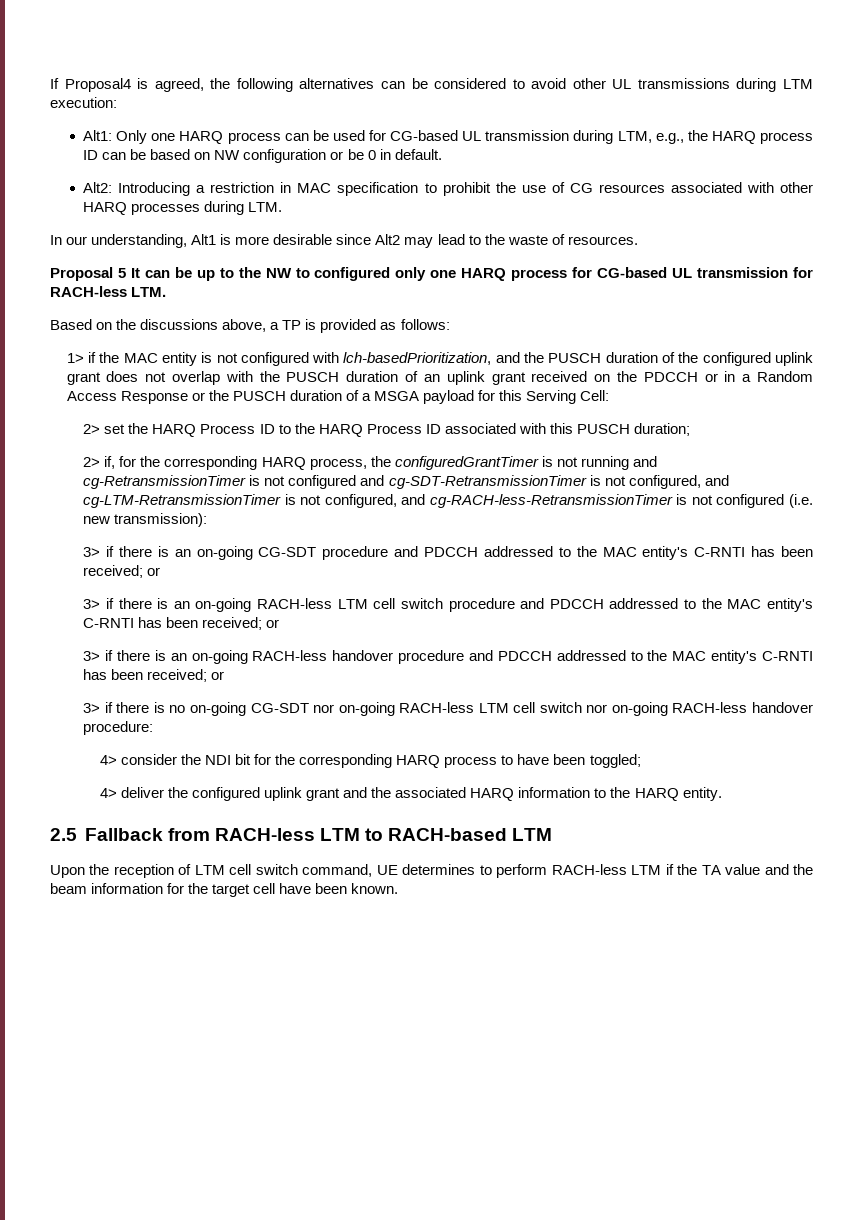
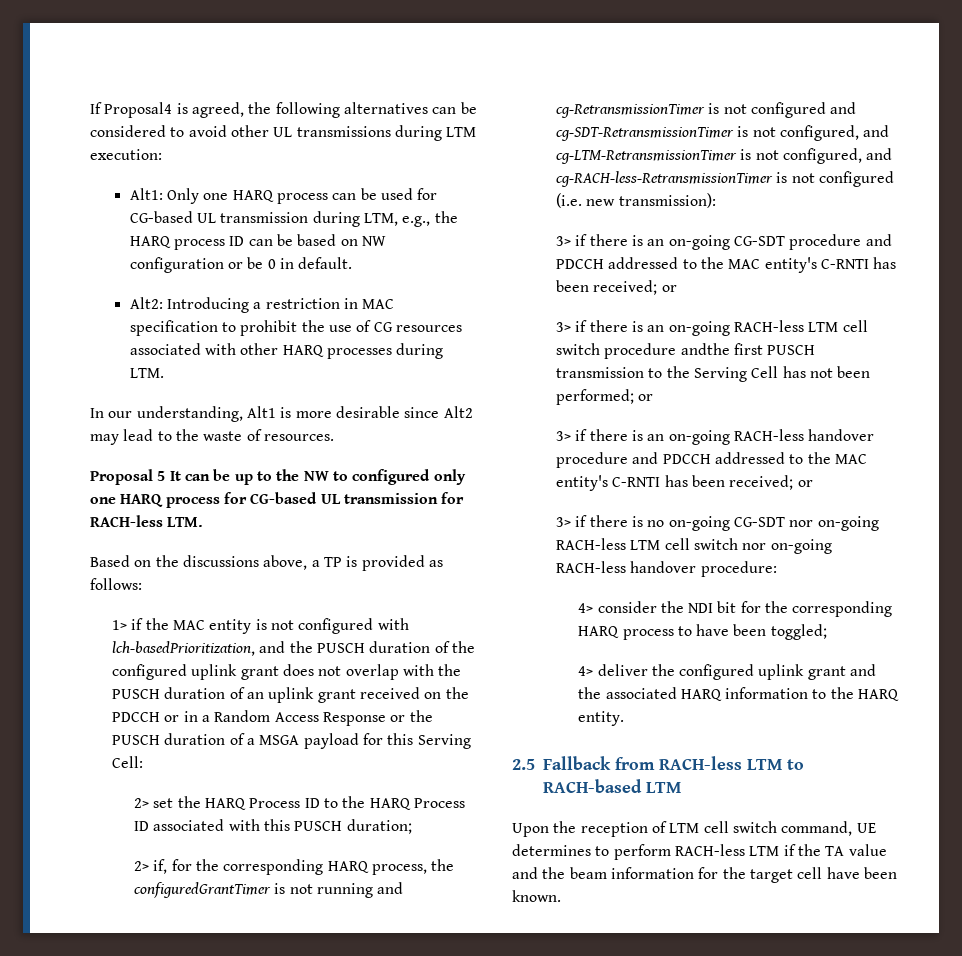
- 3> if there is an on-going RACH-less LTM cell switch procedure and PDCCH addressed to the MAC entity's C-RNTI has been received; or
+ 3> if there is an on-going RACH-less LTM cell switch procedure andthe first PUSCH transmission to the Serving Cell has not been performed; or

